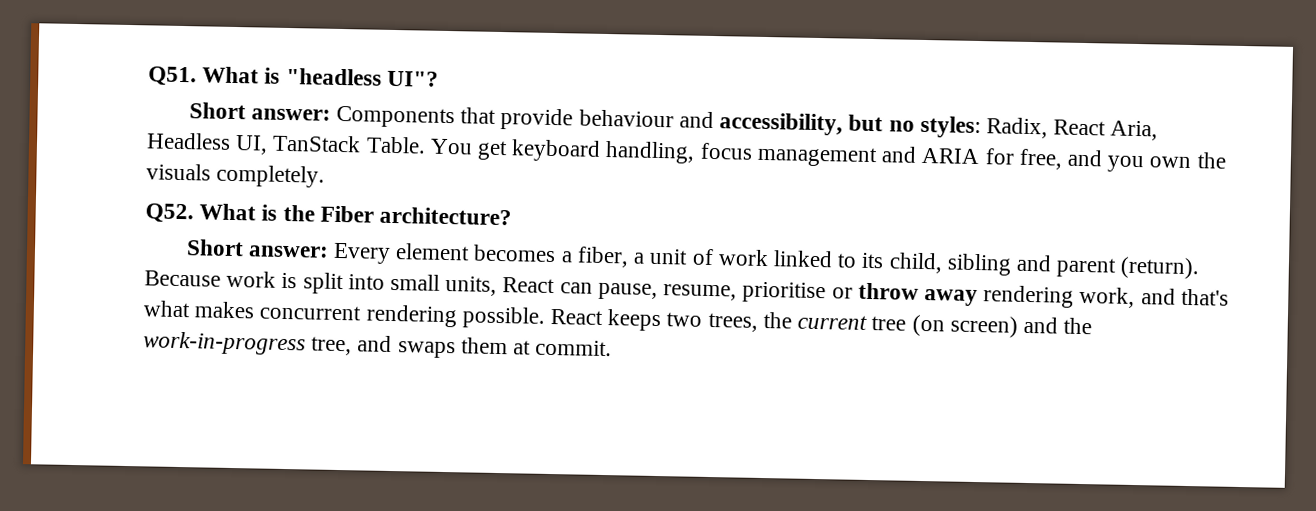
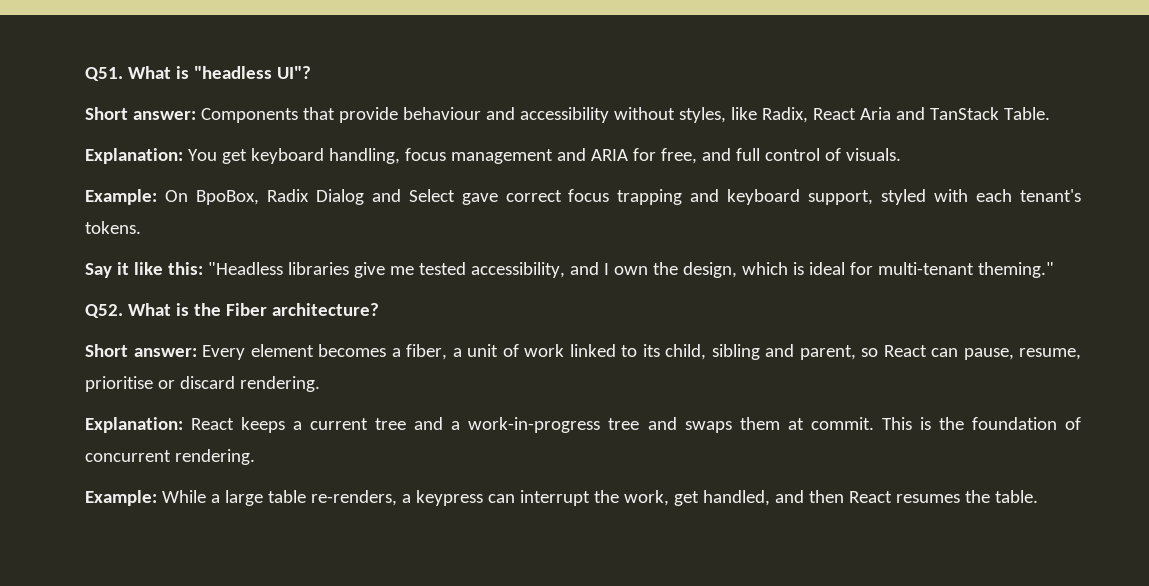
- Short answer: Components that provide behaviour and accessibility, but no styles: Radix, React Aria, Headless UI, TanStack Table. You get keyboard handling, focus management and ARIA for free, and you own the visuals completely.
+ Short answer: Components that provide behaviour and accessibility without styles, like Radix, React Aria and TanStack Table.
+ Explanation: You get keyboard handling, focus management and ARIA for free, and full control of visuals.
+ Example: On BpoBox, Radix Dialog and Select gave correct focus trapping and keyboard support, styled with each tenant's tokens.
+ Say it like this: "Headless libraries give me tested accessibility, and I own the design, which is ideal for multi-tenant theming."
- Short answer: Every element becomes a fiber, a unit of work linked to its child, sibling and parent (return). Because work is split into small units, React can pause, resume, prioritise or throw away rendering work, and that's what makes concurrent rendering possible. React keeps two trees, the current tree (on screen) and the work-in-progress tree, and swaps them at commit.
+ Short answer: Every element becomes a fiber, a unit of work linked to its child, sibling and parent, so React can pause, resume, prioritise or discard rendering.
+ Explanation: React keeps a current tree and a work-in-progress tree and swaps them at commit.
+ This is the foundation of concurrent rendering.
+ Example: While a large table re-renders, a keypress can interrupt the work, get handled, and then React resumes the table.

